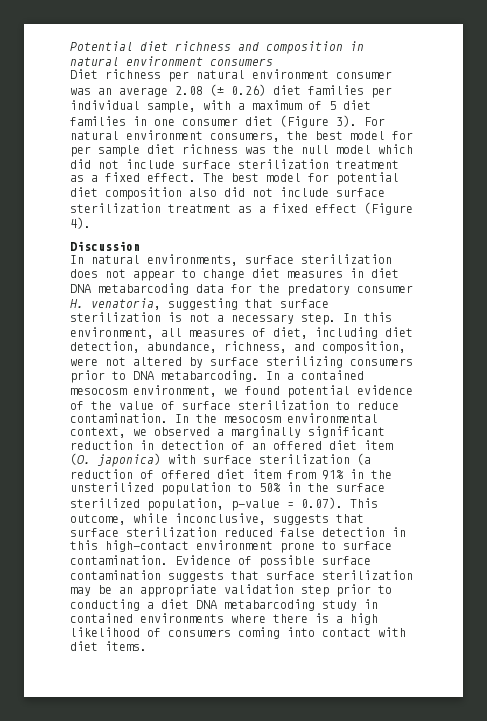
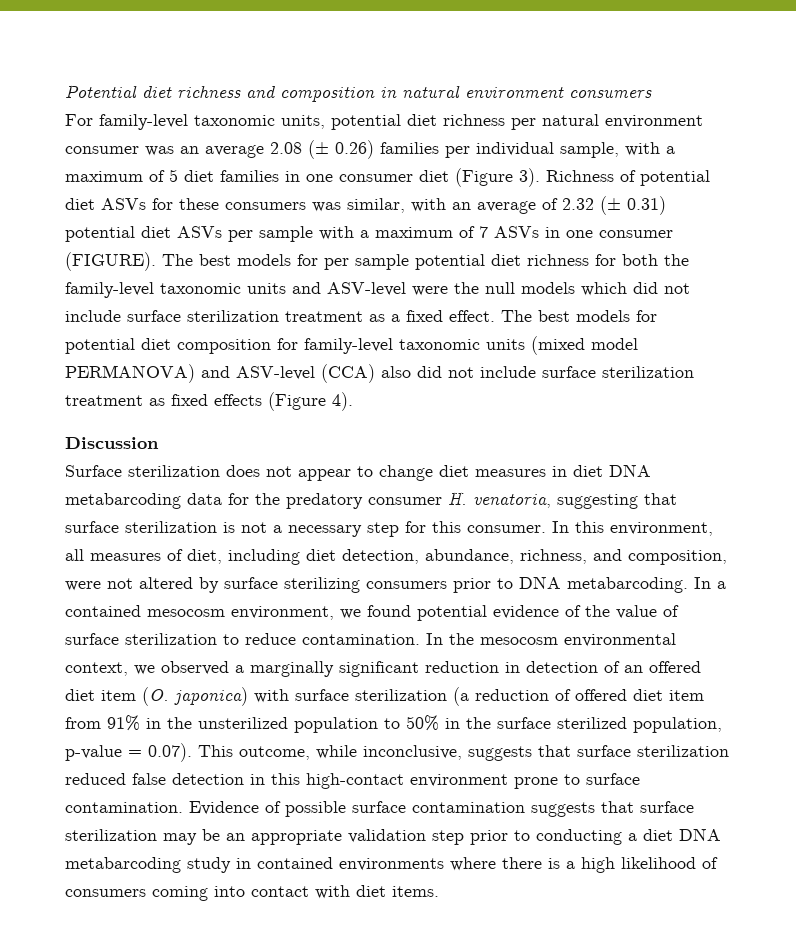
- Diet richness per natural environment consumer was an average 2.08 (± 0.26) diet families per individual sample, with a maximum of 5 diet families in one consumer diet (Figure 3).
+ For family-level taxonomic units, potential diet richness per natural environment consumer was an average 2.08 (± 0.26) families per individual sample, with a maximum of 5 diet families in one consumer diet (Figure 3).
- For natural environment consumers, the best model for per sample diet richness was the null model which did not include surface sterilization treatment as a fixed effect.
+ Richness of potential diet ASVs for these consumers was similar, with an average of 2.32 (± 0.31) potential diet ASVs per sample with a maximum of 7 ASVs in one consumer (FIGURE). The best models for per sample potential diet richness for both the family-level taxonomic units and ASV-level were the null models which did not include surface sterilization treatment as a fixed effect.
- The best model for potential diet composition also did not include surface sterilization treatment as a fixed effect (Figure 4).
+ The best models for potential diet composition for family-level taxonomic units (mixed model PERMANOVA) and ASV-level (CCA) also did not include surface sterilization treatment as fixed effects (Figure 4).
- In natural environments, surface sterilization does not appear to change diet measures in diet DNA metabarcoding data for the predatory consumer H. venatoria, suggesting that surface sterilization is not a necessary step.
+ Surface sterilization does not appear to change diet measures in diet DNA metabarcoding data for the predatory consumer H. venatoria, suggesting that surface sterilization is not a necessary step for this consumer.

